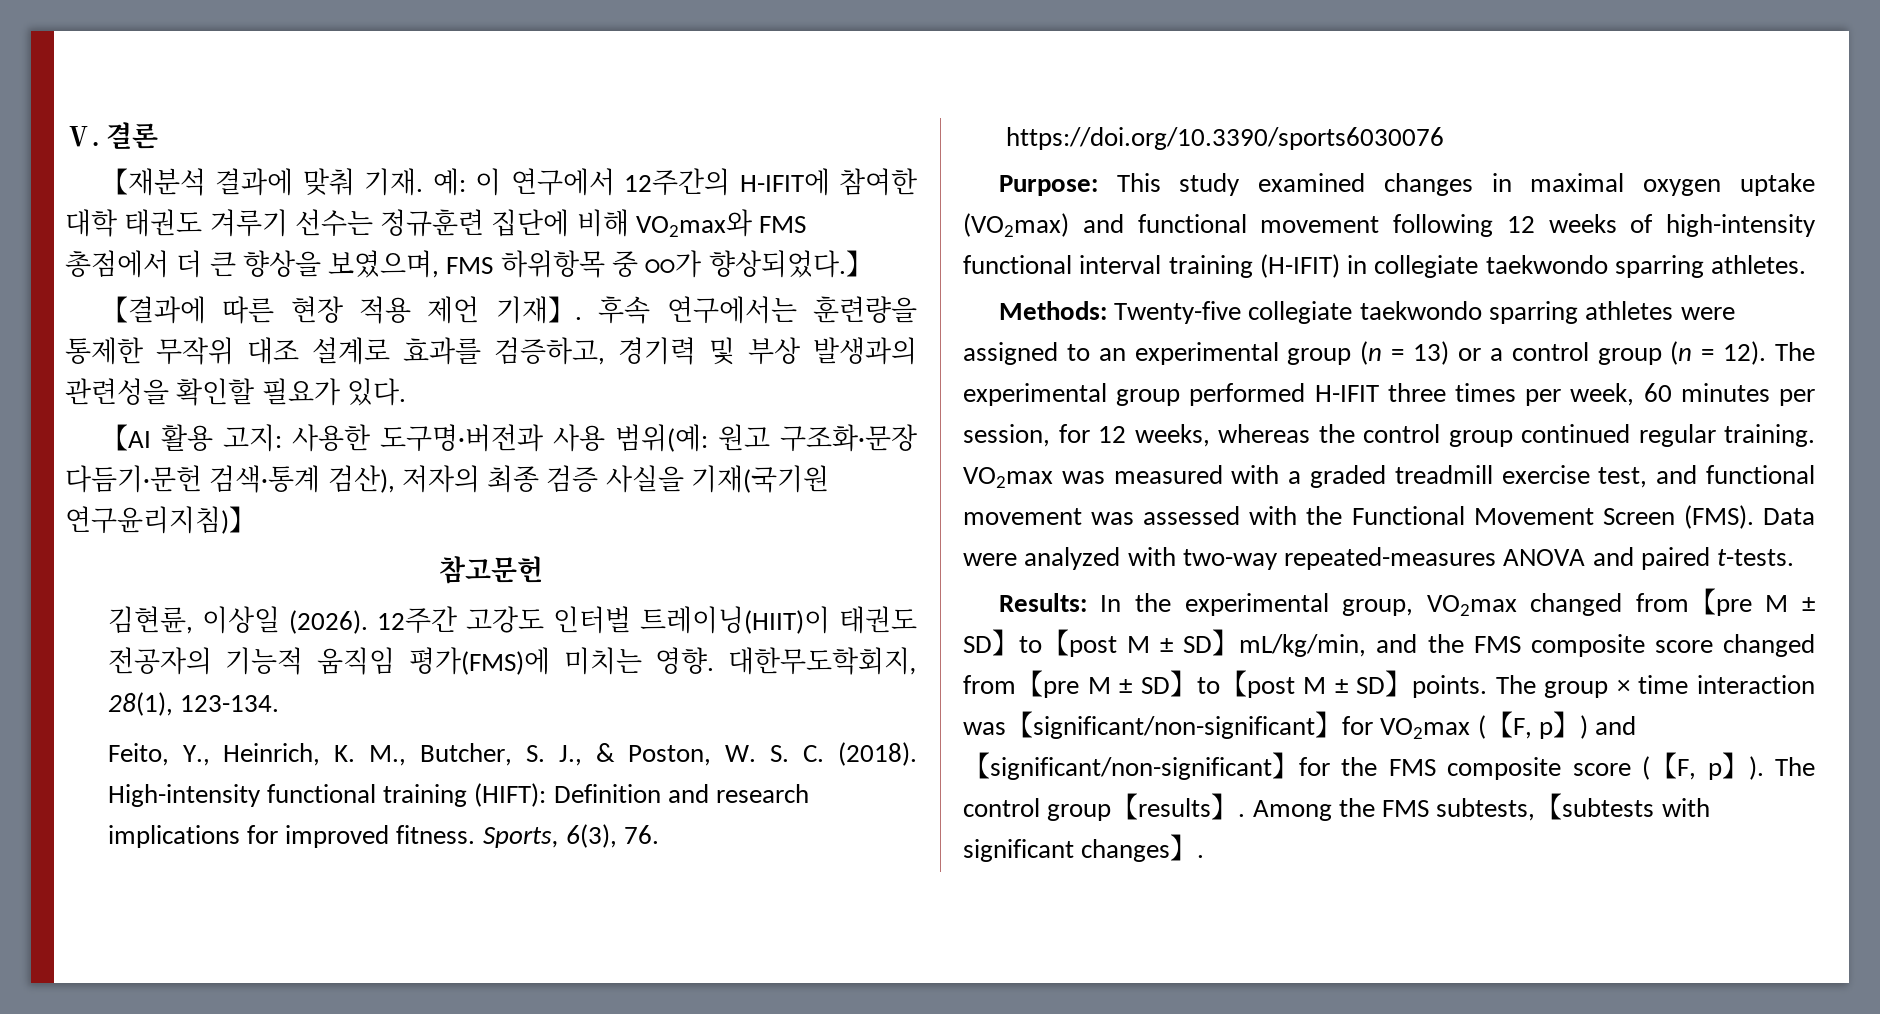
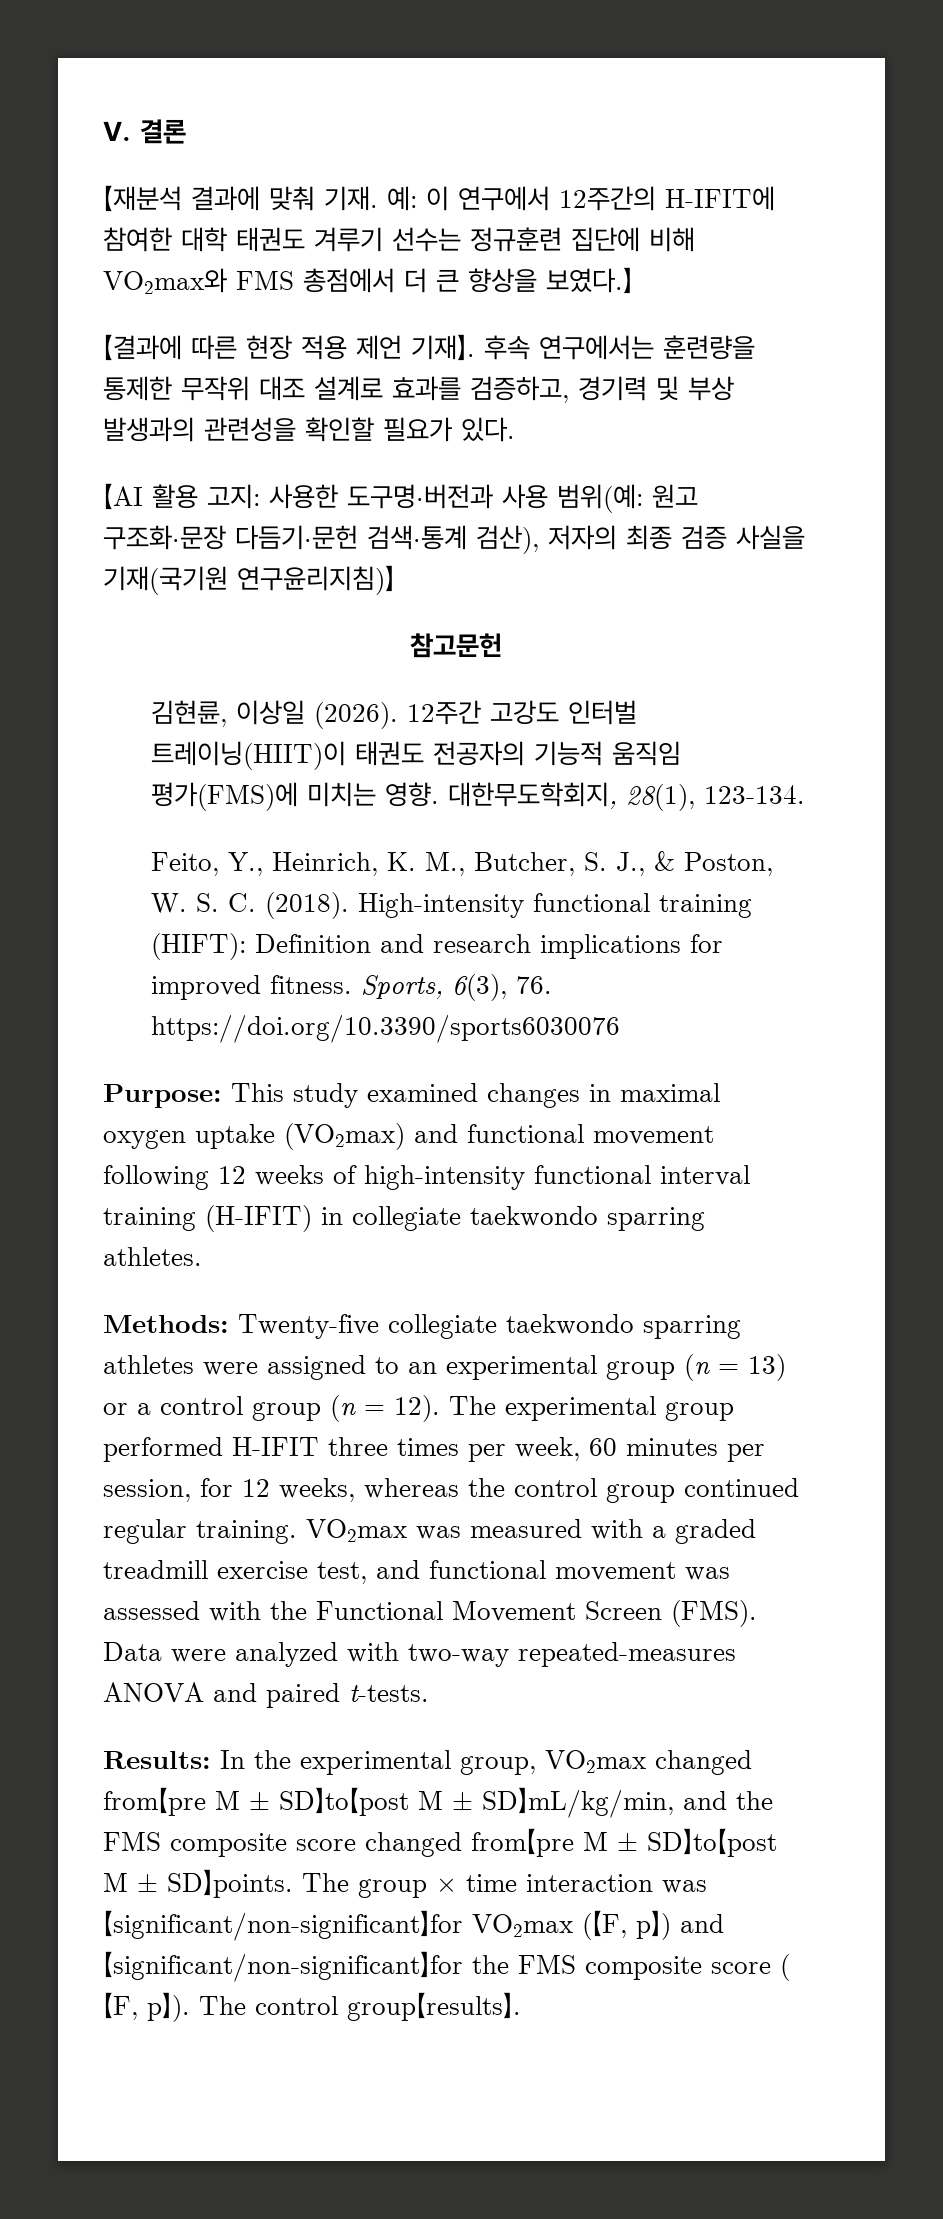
- 예: 이 연구에서 12주간의 H-IFIT에 참여한 대학 태권도 겨루기 선수는 정규훈련 집단에 비해 VO2max와 FMS 총점에서 더 큰 향상을 보였으며, FMS 하위항목 중 ○○가 향상되었다.
+ 예: 이 연구에서 12주간의 H-IFIT에 참여한 대학 태권도 겨루기 선수는 정규훈련 집단에 비해 VO2max와 FMS 총점에서 더 큰 향상을 보였다.
- Among the FMS subtests,【subtests with significant changes】.

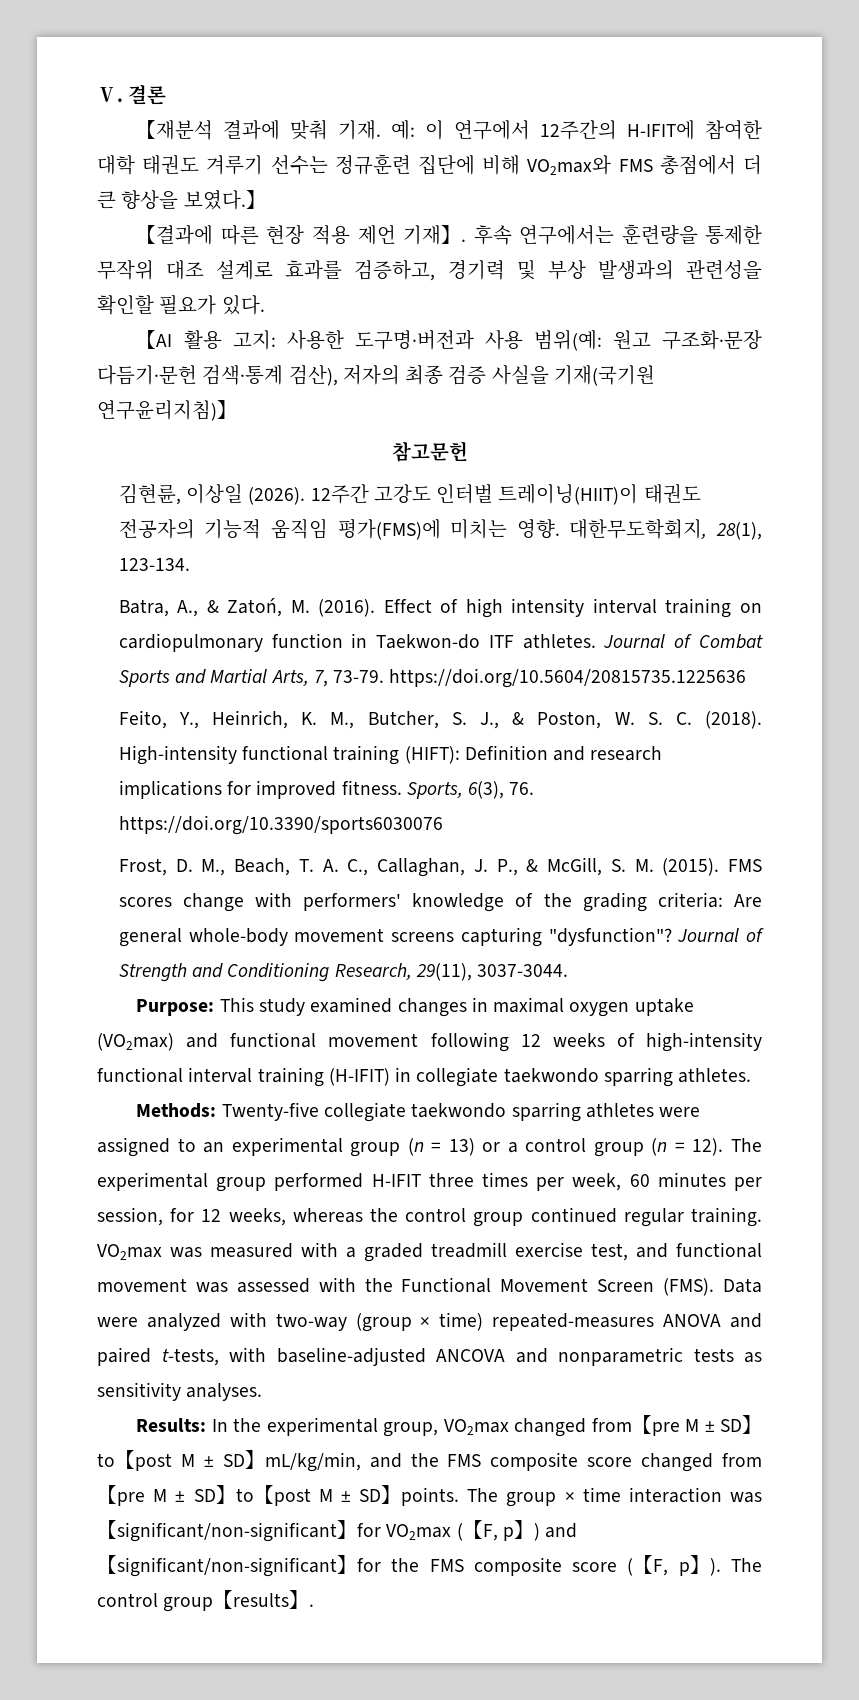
+ Batra, A., & Zatoń, M. (2016). Effect of high intensity interval training on cardiopulmonary function in Taekwon-do ITF athletes. Journal of Combat Sports and Martial Arts, 7, 73-79. https://doi.org/10.5604/20815735.1225636
+ Frost, D. M., Beach, T. A. C., Callaghan, J. P., & McGill, S. M. (2015). FMS scores change with performers' knowledge of the grading criteria: Are general whole-body movement screens capturing "dysfunction"? Journal of Strength and Conditioning Research, 29(11), 3037-3044.
- Data were analyzed with two-way repeated-measures ANOVA and paired t-tests.
+ Data were analyzed with two-way (group × time) repeated-measures ANOVA and paired t-tests, with baseline-adjusted ANCOVA and nonparametric tests as sensitivity analyses.

